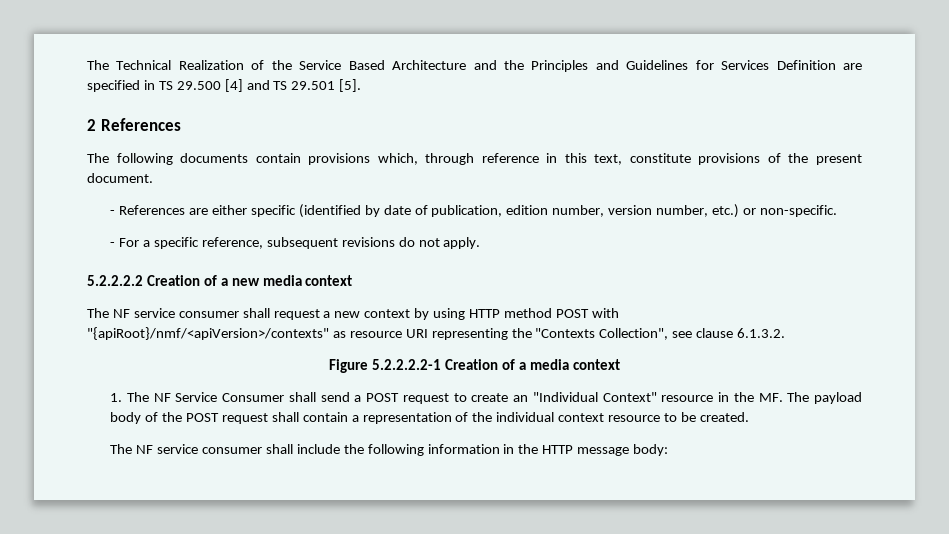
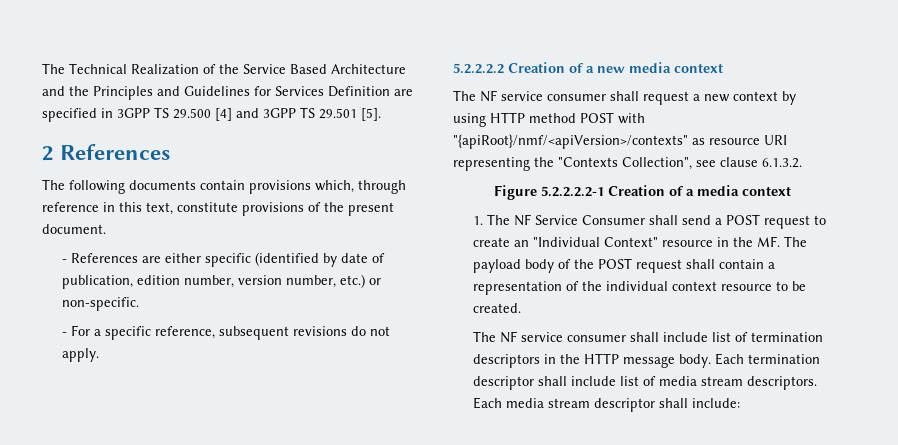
- The Technical Realization of the Service Based Architecture and the Principles and Guidelines for Services Definition are specified in TS 29.500 [4] and TS 29.501 [5].
+ The Technical Realization of the Service Based Architecture and the Principles and Guidelines for Services Definition are specified in 3GPP TS 29.500 [4] and 3GPP TS 29.501 [5].
- The NF service consumer shall include the following information in the HTTP message body:
+ The NF service consumer shall include list of termination descriptors in the HTTP message body. Each termination descriptor shall include list of media stream descriptors. Each media stream descriptor shall include:

